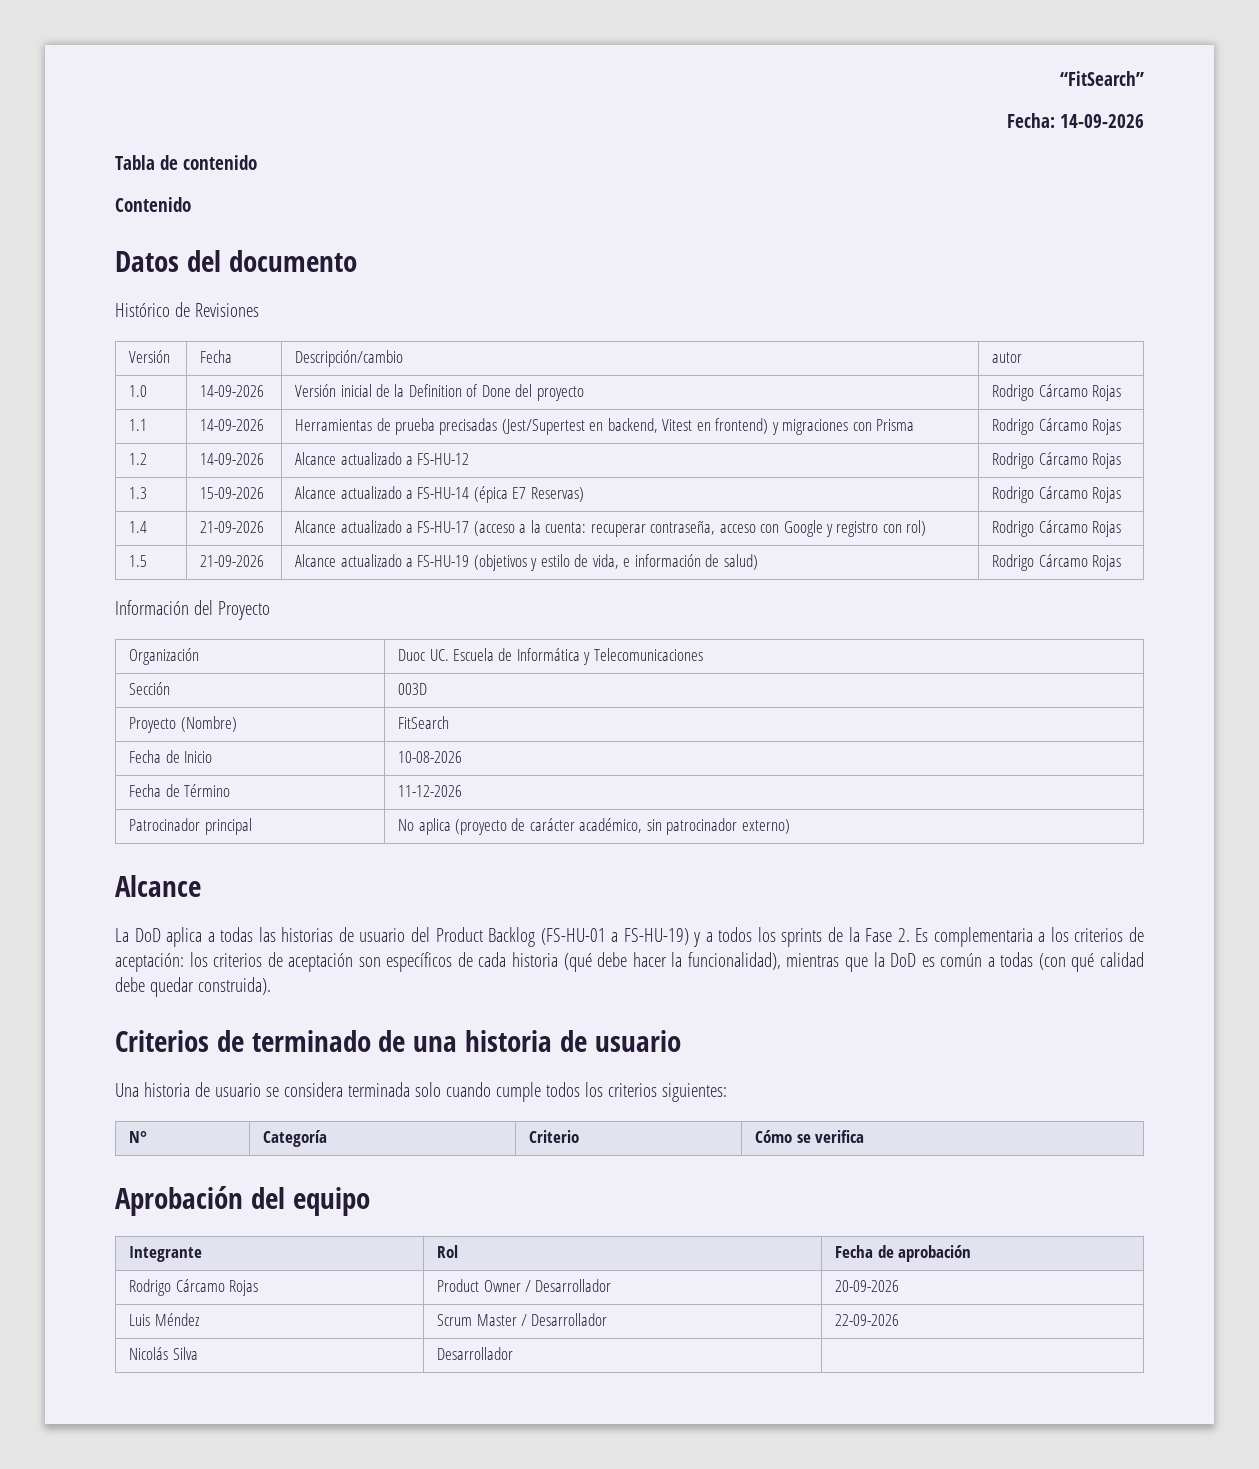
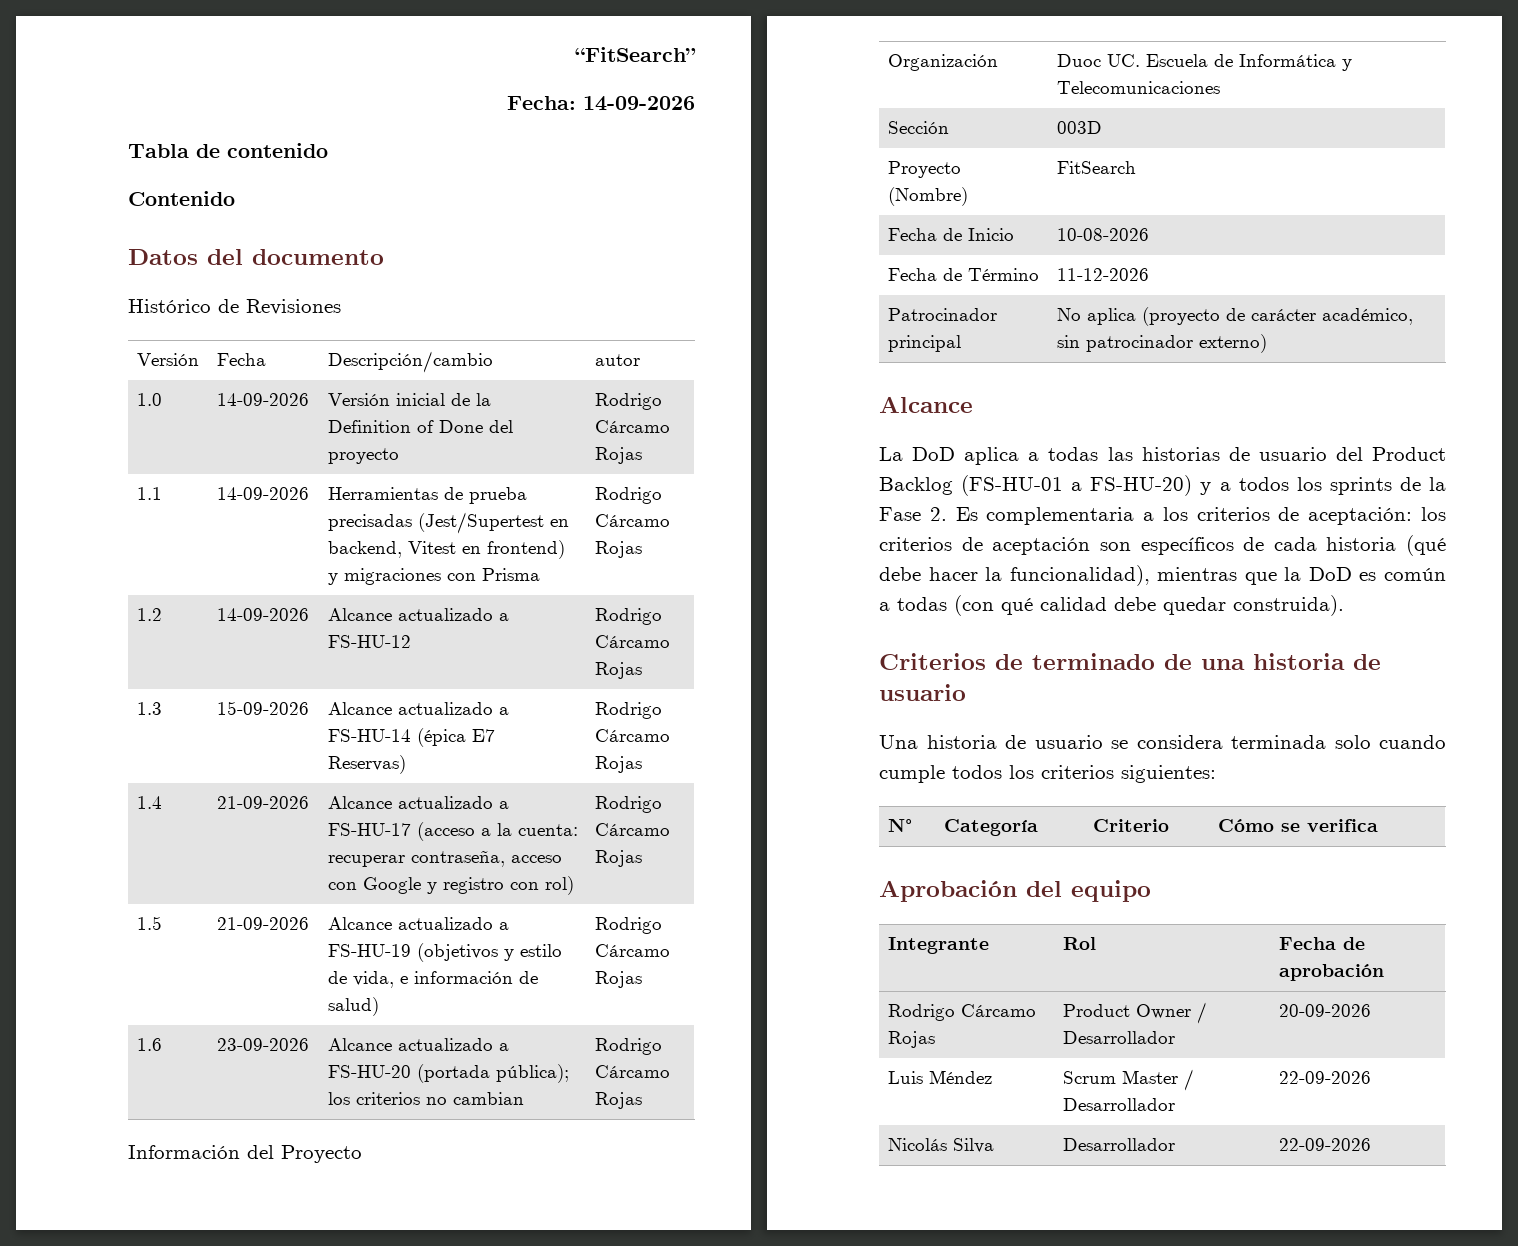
+ 1.6 | 23-09-2026 | Alcance actualizado a FS-HU-20 (portada pública); los criterios no cambian | Rodrigo Cárcamo Rojas
- La DoD aplica a todas las historias de usuario del Product Backlog (FS-HU-01 a FS-HU-19) y a todos los sprints de la Fase 2. Es complementaria a los criterios de aceptación: los criterios de aceptación son específicos de cada historia (qué debe hacer la funcionalidad), mientras que la DoD es común a todas (con qué calidad debe quedar construida).
+ La DoD aplica a todas las historias de usuario del Product Backlog (FS-HU-01 a FS-HU-20) y a todos los sprints de la Fase 2. Es complementaria a los criterios de aceptación: los criterios de aceptación son específicos de cada historia (qué debe hacer la funcionalidad), mientras que la DoD es común a todas (con qué calidad debe quedar construida).
- Nicolás Silva | Desarrollador |
+ Nicolás Silva | Desarrollador | 22-09-2026

